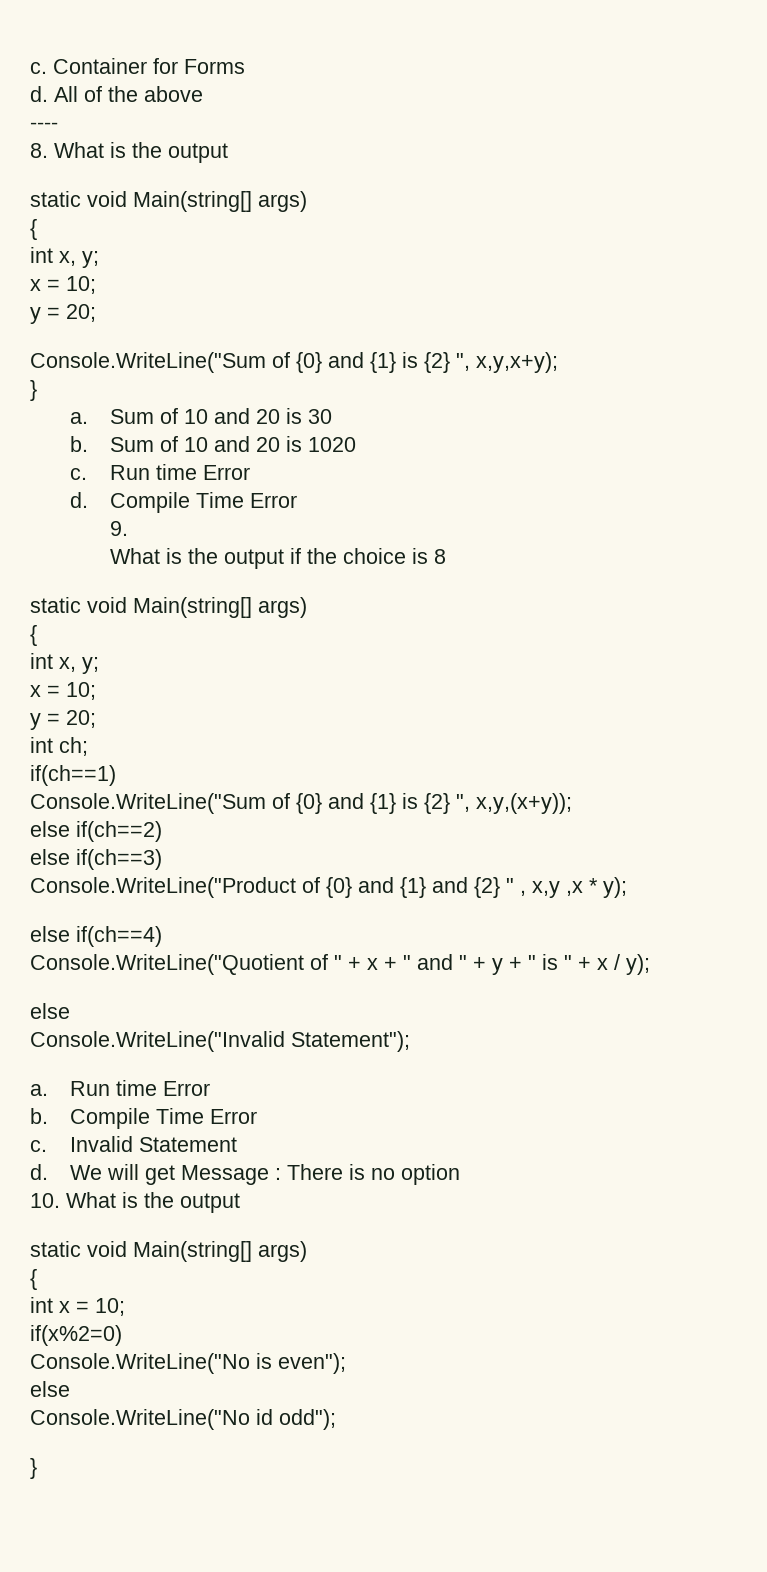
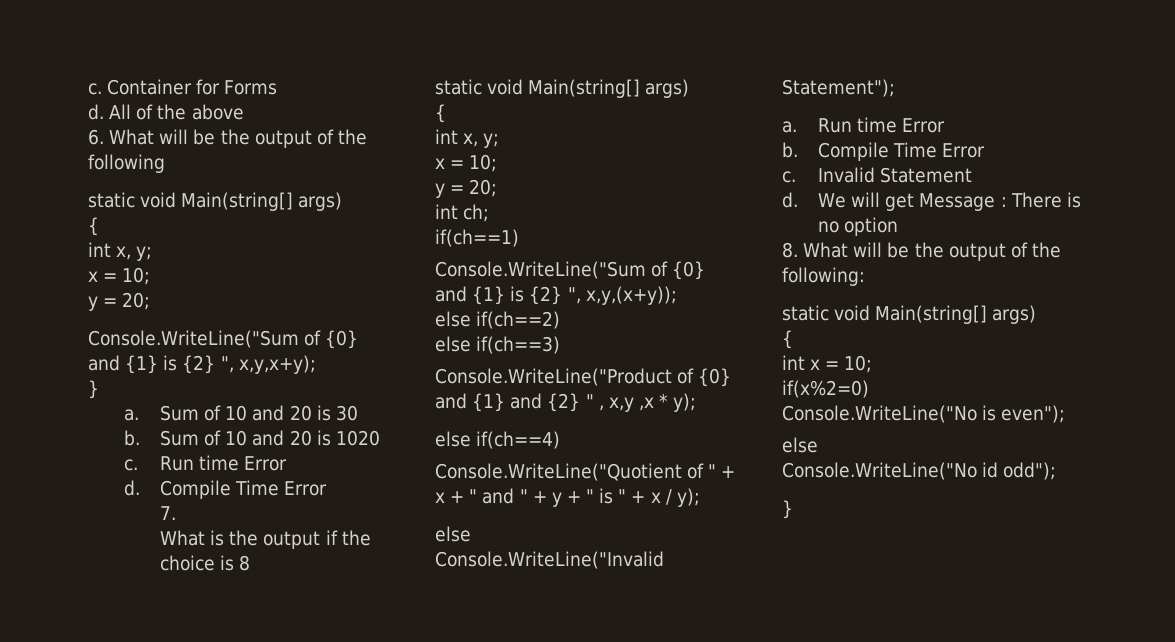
- ----
- 8. What is the output
+ 6. What will be the output of the following
- 9.
+ 7.
- 10. What is the output
+ 8. What will be the output of the following:

